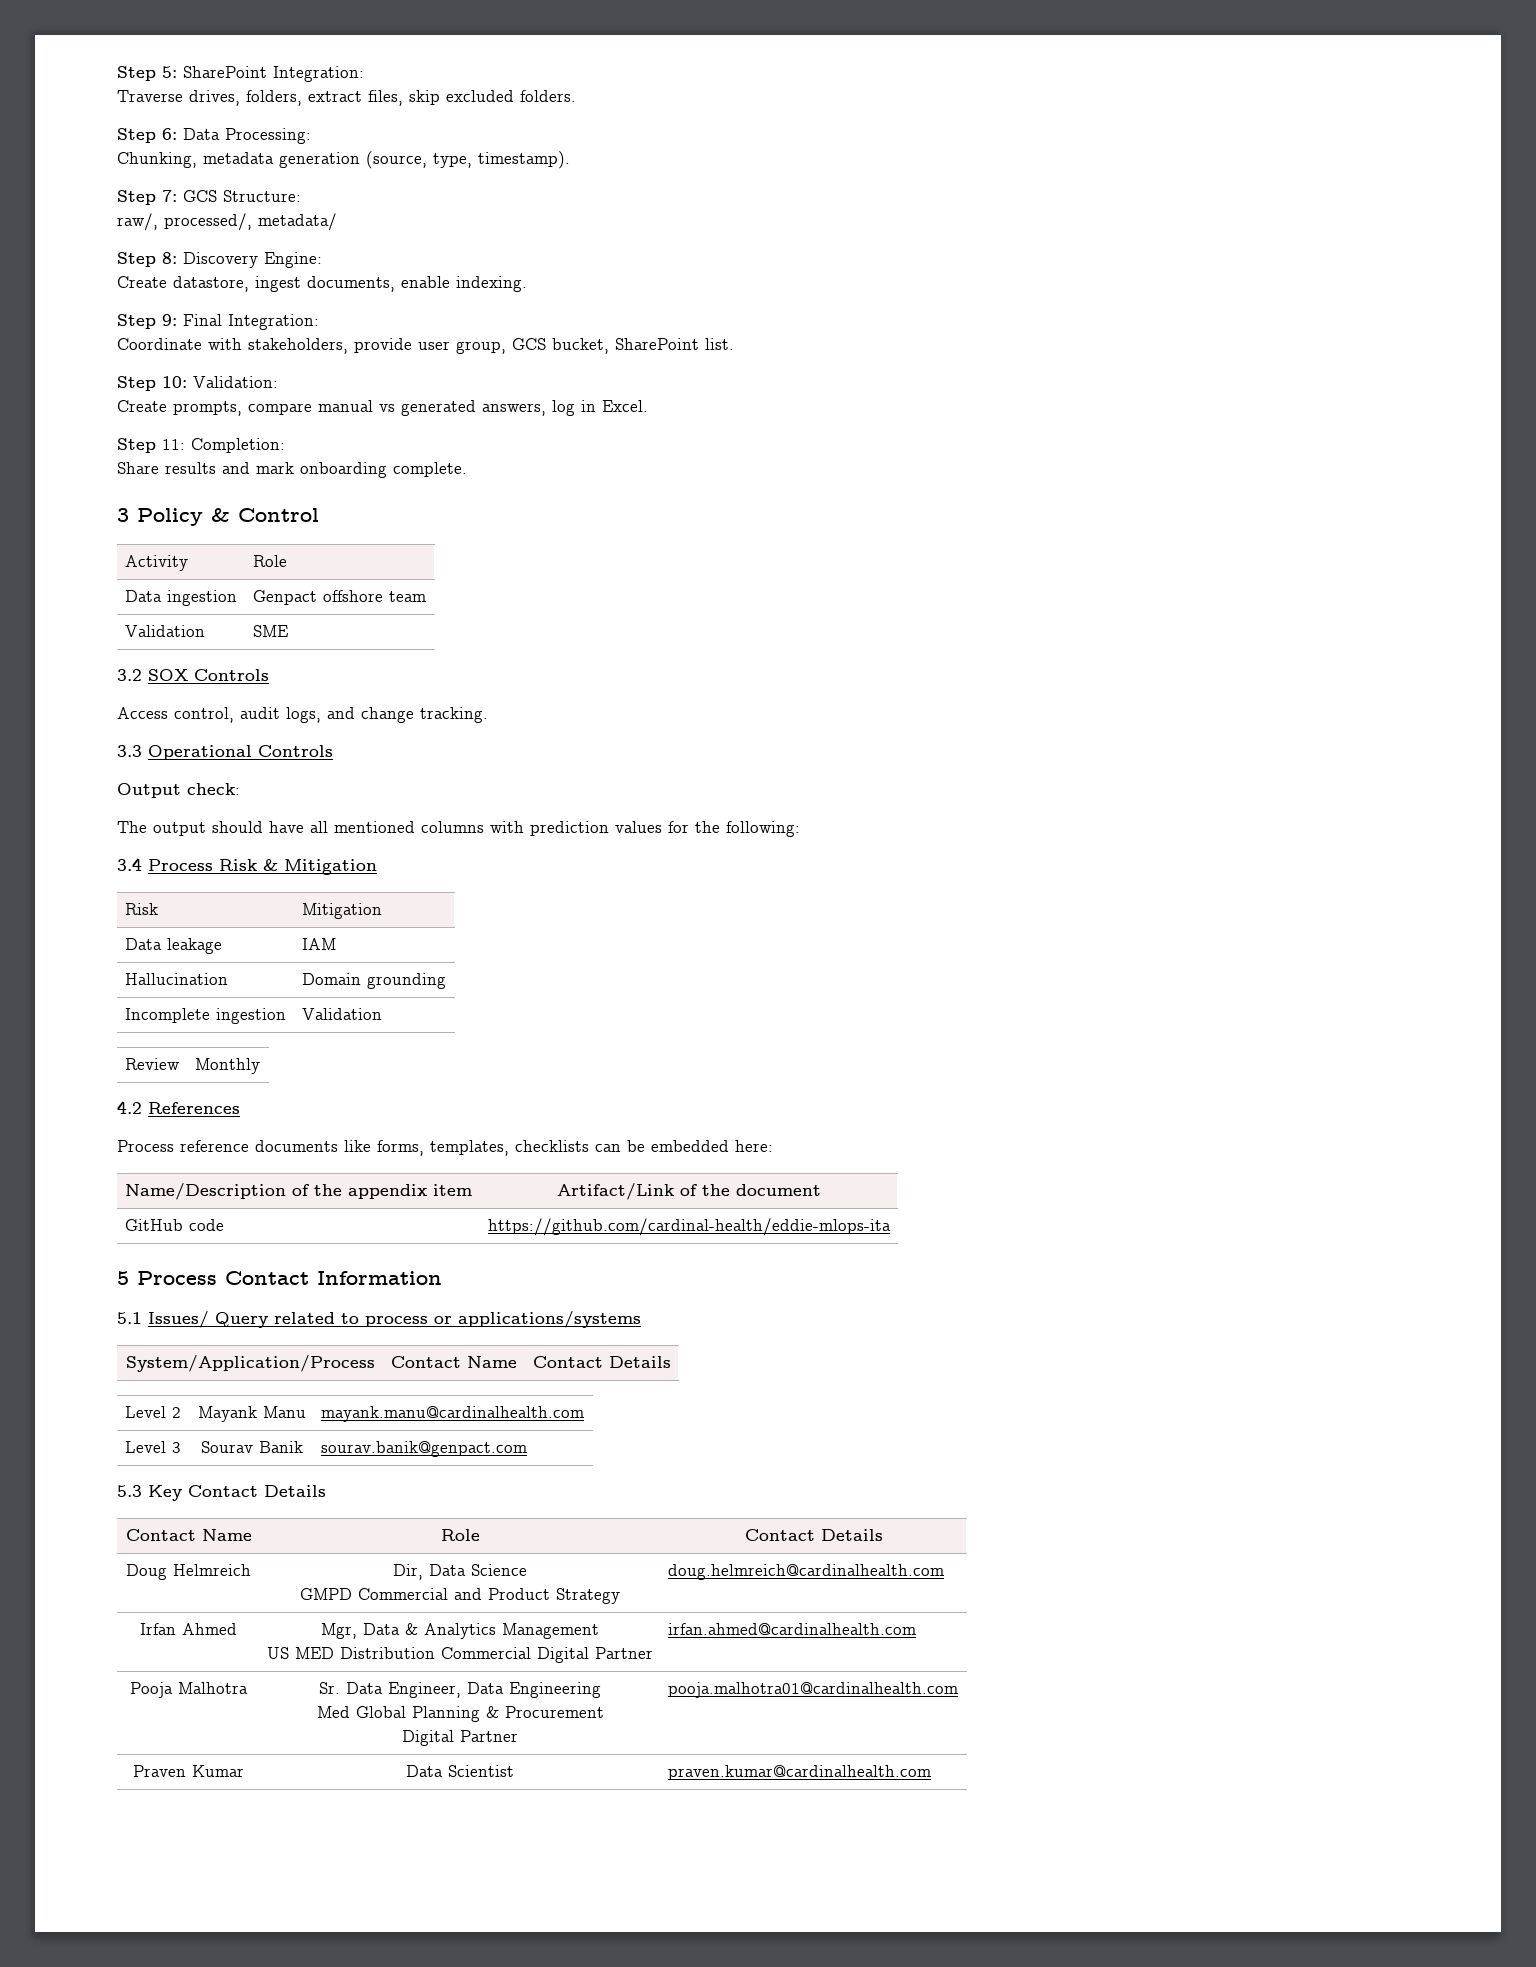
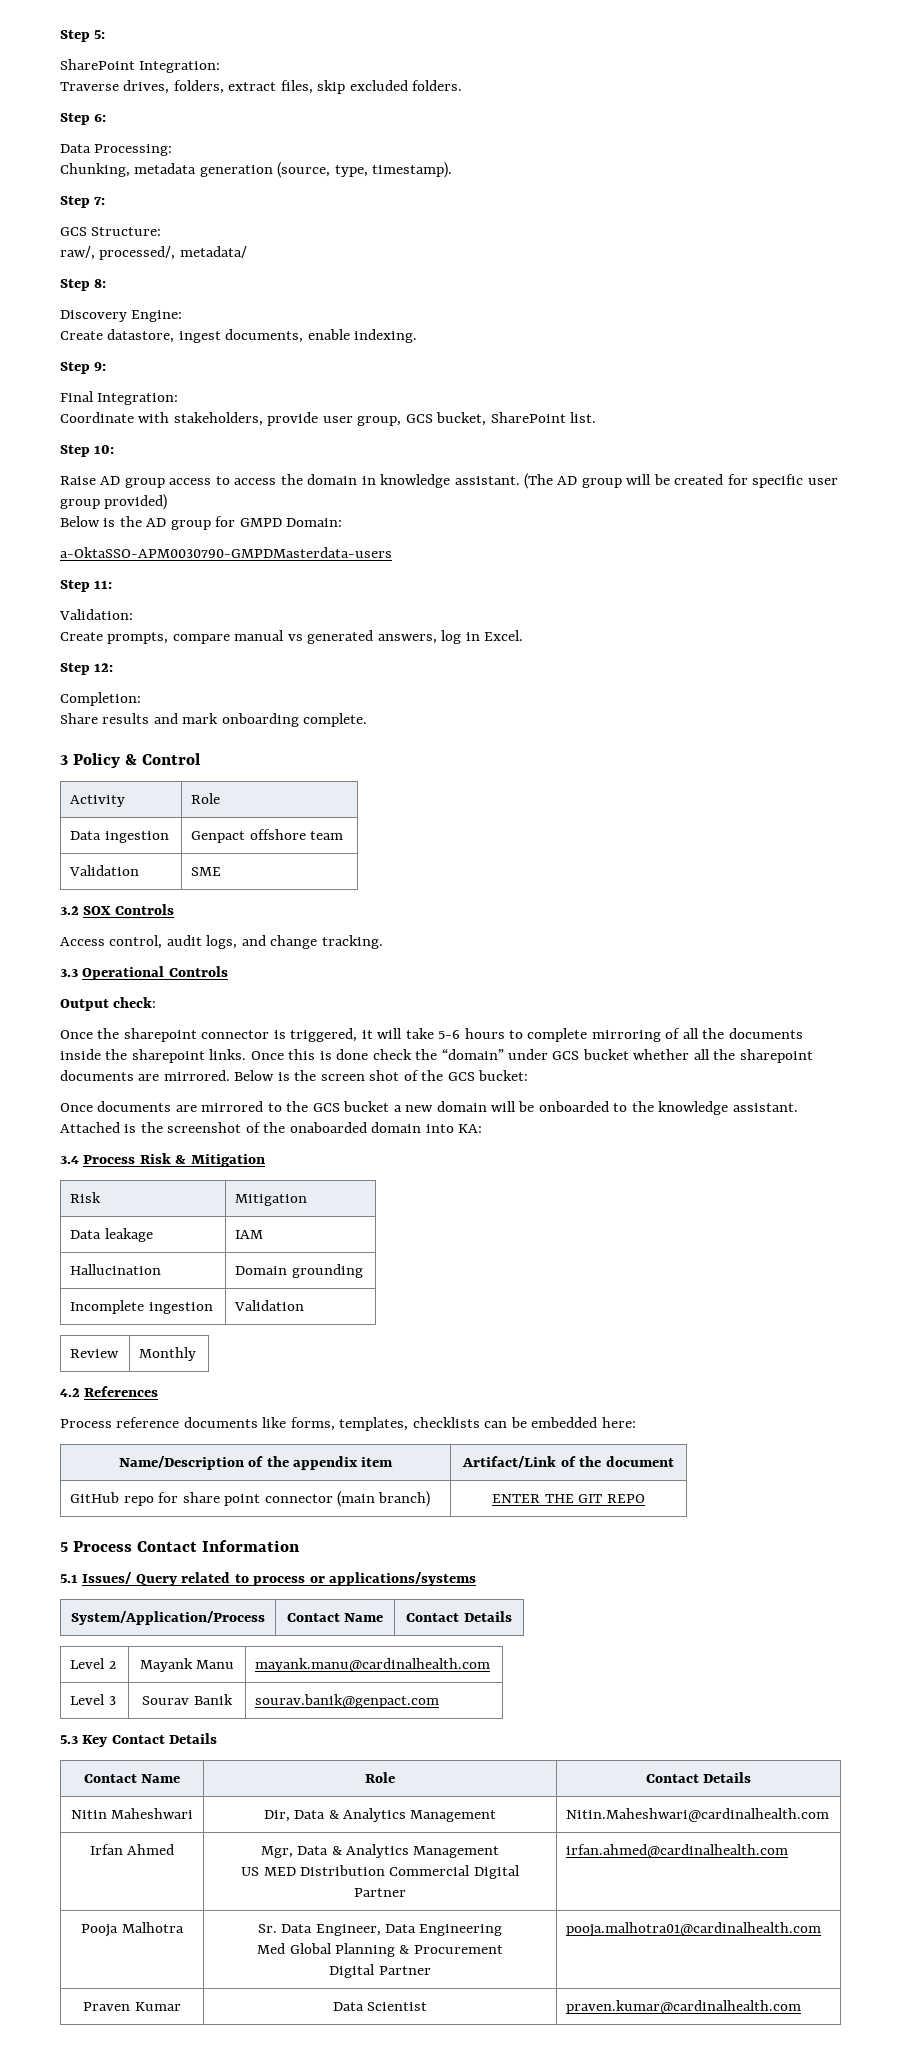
- Step 5: SharePoint Integration:
+ Step 5:
+ SharePoint Integration:
- Step 6: Data Processing:
+ Step 6:
+ Data Processing:
- Step 7: GCS Structure:
+ Step 7:
+ GCS Structure:
- Step 8: Discovery Engine:
+ Step 8:
+ Discovery Engine:
- Step 9: Final Integration:
+ Step 9:
+ Final Integration:
- Step 10: Validation:
+ Step 10:
+ Raise AD group access to access the domain in knowledge assistant. (The AD group will be created for specific user group provided)
+ Below is the AD group for GMPD Domain:
+ a-OktaSSO-APM0030790-GMPDMasterdata-users
+ Step 11:
+ Validation:
- Step 11: Completion:
+ Step 12:
+ Completion:
- The output should have all mentioned columns with prediction values for the following:
+ Once the sharepoint connector is triggered, it will take 5-6 hours to complete mirroring of all the documents inside the sharepoint links. Once this is done check the “domain” under GCS bucket whether all the sharepoint documents are mirrored. Below is the screen shot of the GCS bucket:
+ Once documents are mirrored to the GCS bucket a new domain will be onboarded to the knowledge assistant. Attached is the screenshot of the onaboarded domain into KA:
- GitHub code | https://github.com/cardinal-health/eddie-mlops-ita
+ GitHub repo for share point connector (main branch) | ENTER THE GIT REPO
- Doug Helmreich | Dir, Data Science
- GMPD Commercial and Product Strategy | doug.helmreich@cardinalhealth.com
+ Nitin Maheshwari | Dir, Data & Analytics Management | Nitin.Maheshwari@cardinalhealth.com

